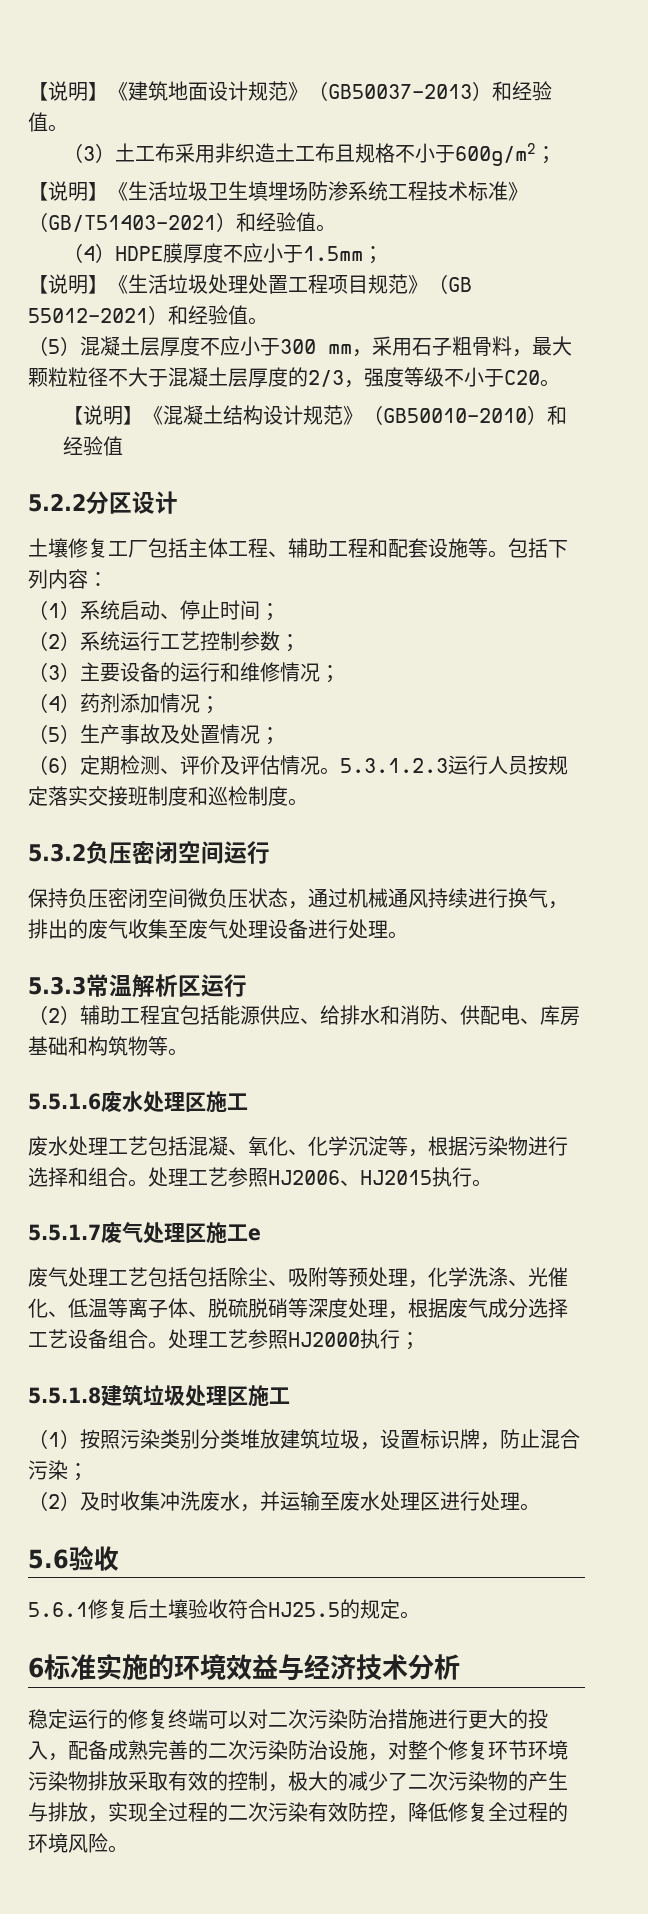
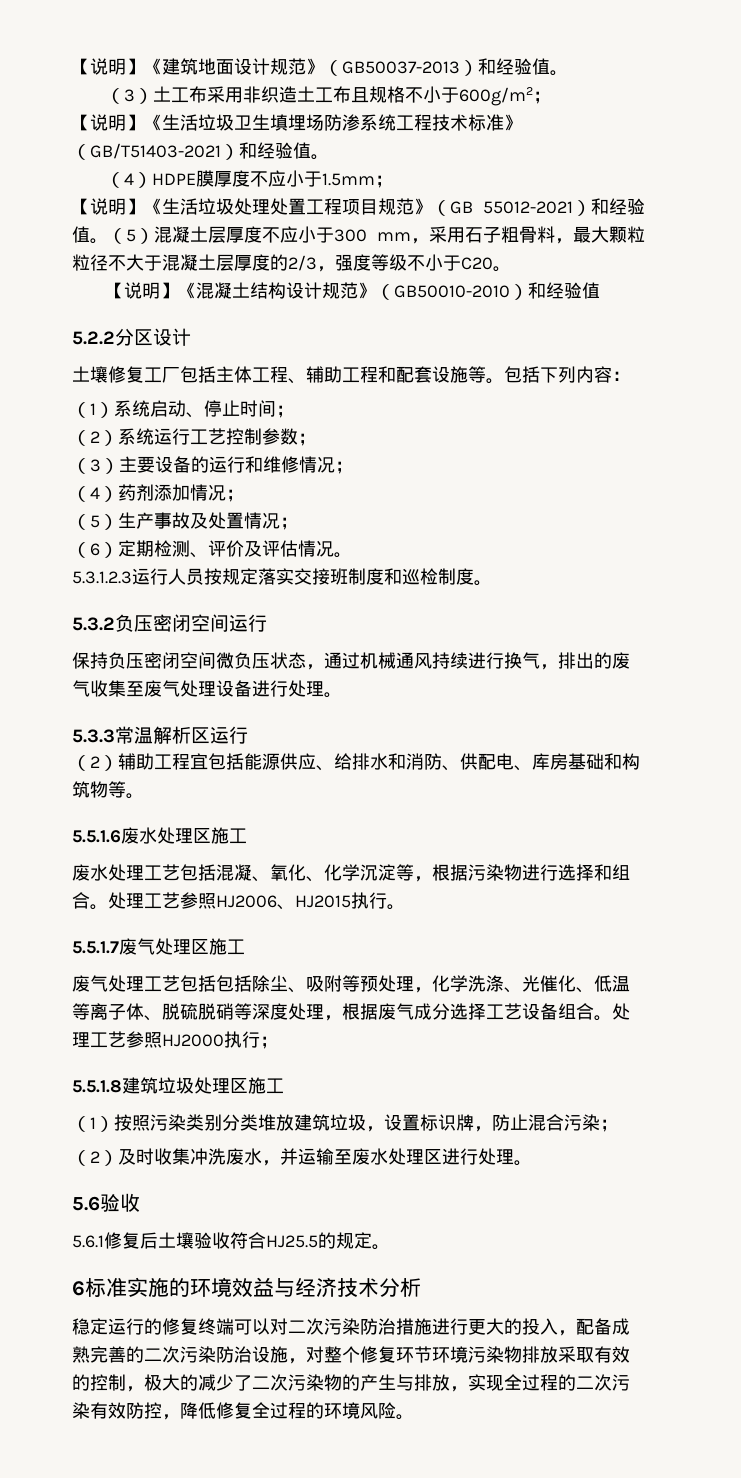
- 【说明】《生活垃圾处理处置工程项目规范》（GB 55012-2021）和经验值。
- （5）混凝土层厚度不应小于300 mm，采用石子粗骨料，最大颗粒粒径不大于混凝土层厚度的2/3，强度等级不小于C20。
+ 【说明】《生活垃圾处理处置工程项目规范》（GB 55012-2021）和经验值。（5）混凝土层厚度不应小于300 mm，采用石子粗骨料，最大颗粒粒径不大于混凝土层厚度的2/3，强度等级不小于C20。
- （6）定期检测、评价及评估情况。5.3.1.2.3运行人员按规定落实交接班制度和巡检制度。
+ （6）定期检测、评价及评估情况。
+ 5.3.1.2.3运行人员按规定落实交接班制度和巡检制度。
- 5.5.1.7废气处理区施工e
+ 5.5.1.7废气处理区施工

